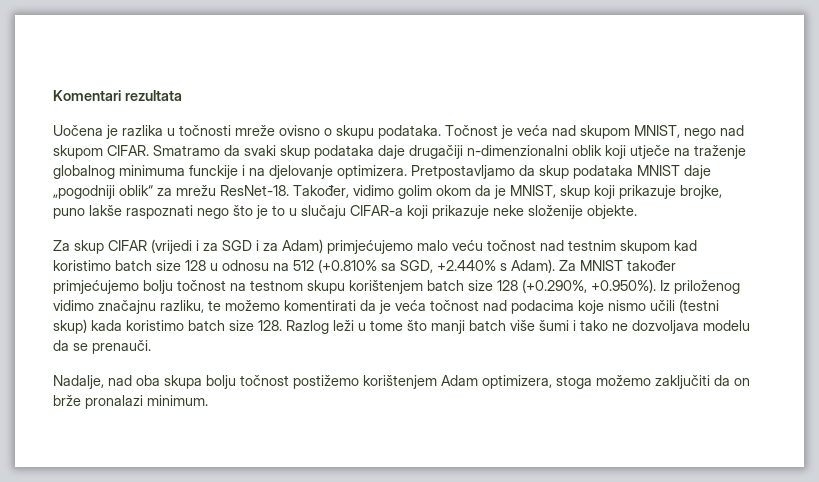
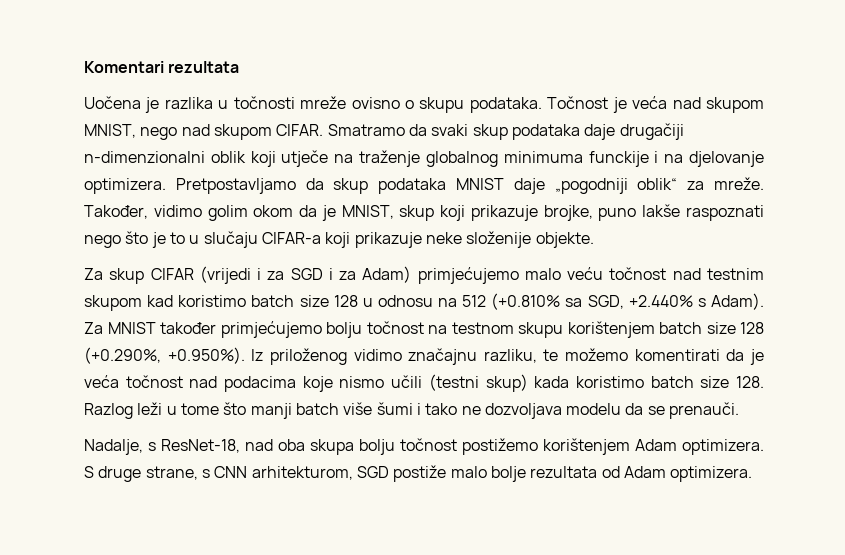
- Pretpostavljamo da skup podataka MNIST daje „pogodniji oblik“ za mrežu ResNet-18.
+ Pretpostavljamo da skup podataka MNIST daje „pogodniji oblik“ za mreže.
- Nadalje, nad oba skupa bolju točnost postižemo korištenjem Adam optimizera, stoga možemo zaključiti da on brže pronalazi minimum.
+ Nadalje, s ResNet-18, nad oba skupa bolju točnost postižemo korištenjem Adam optimizera. S druge strane, s CNN arhitekturom, SGD postiže malo bolje rezultata od Adam optimizera.

